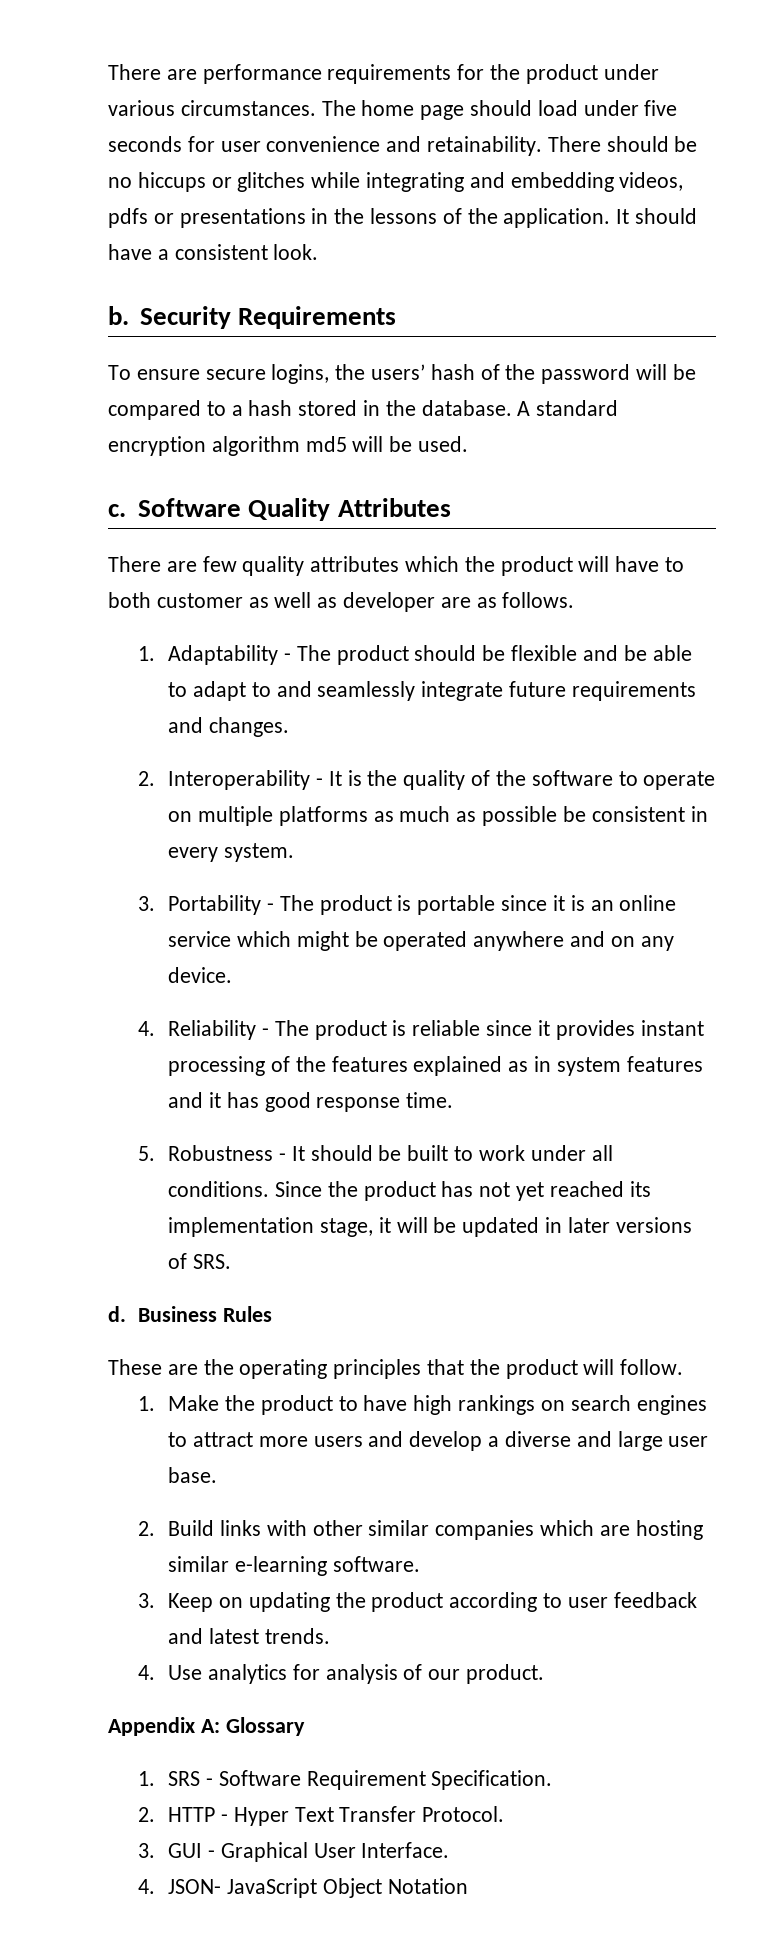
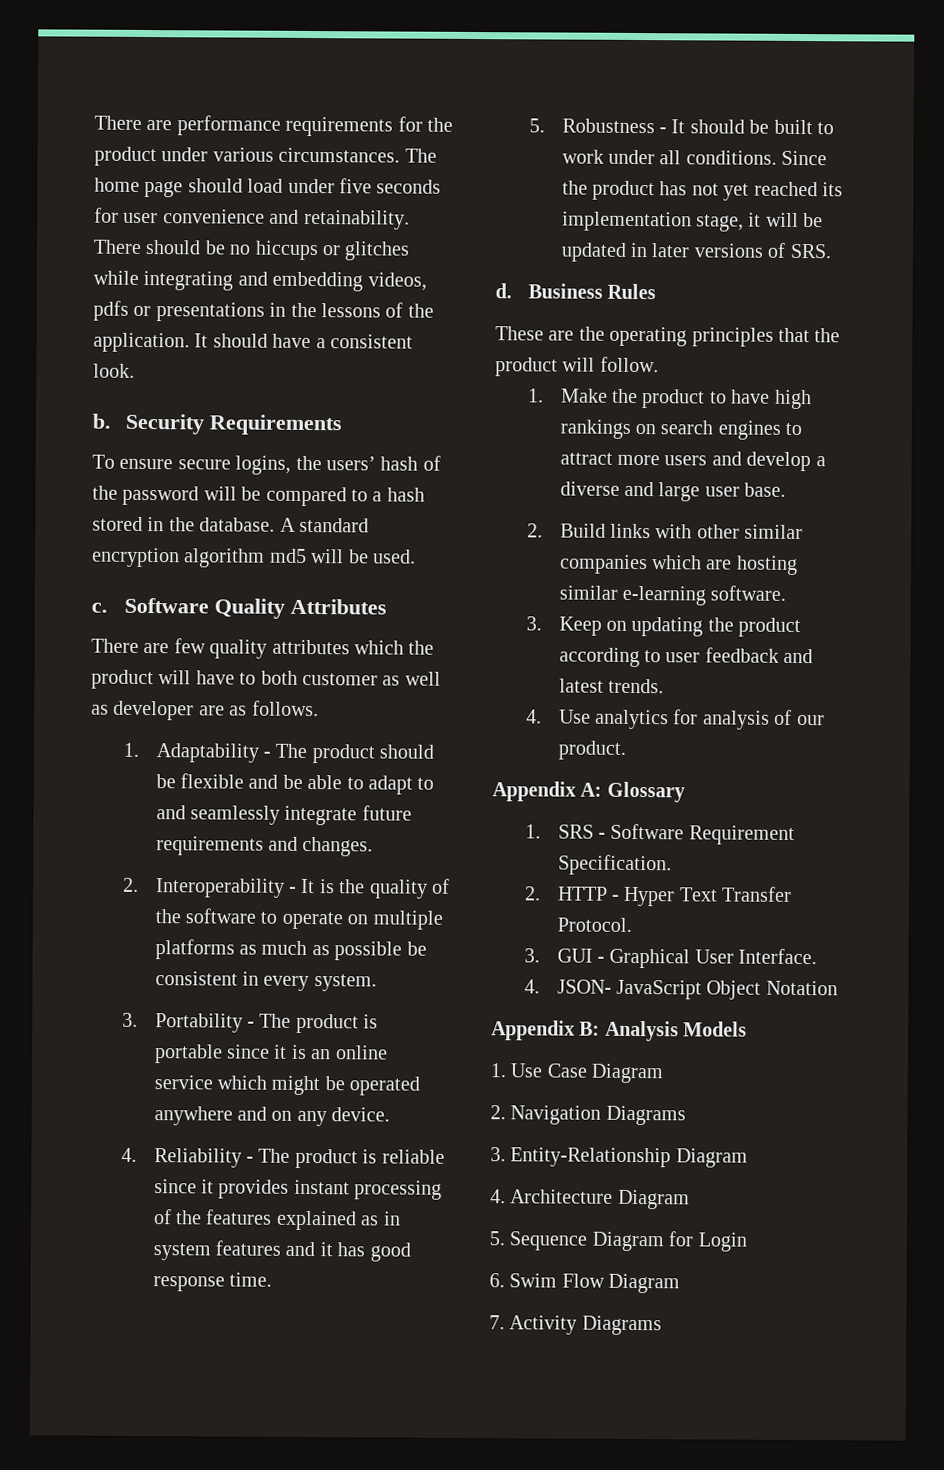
+ Appendix B: Analysis Models
+ 1. Use Case Diagram
+ 2. Navigation Diagrams
+ 3. Entity-Relationship Diagram
+ 4. Architecture Diagram
+ 5. Sequence Diagram for Login
+ 6. Swim Flow Diagram
+ 7. Activity Diagrams

